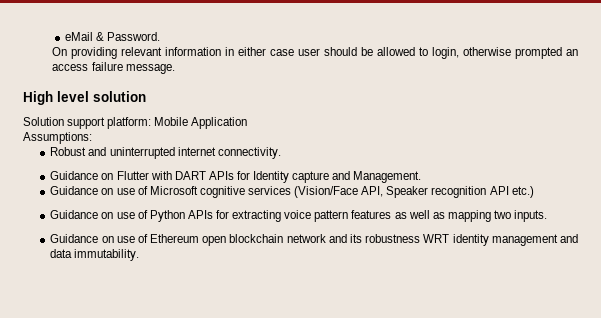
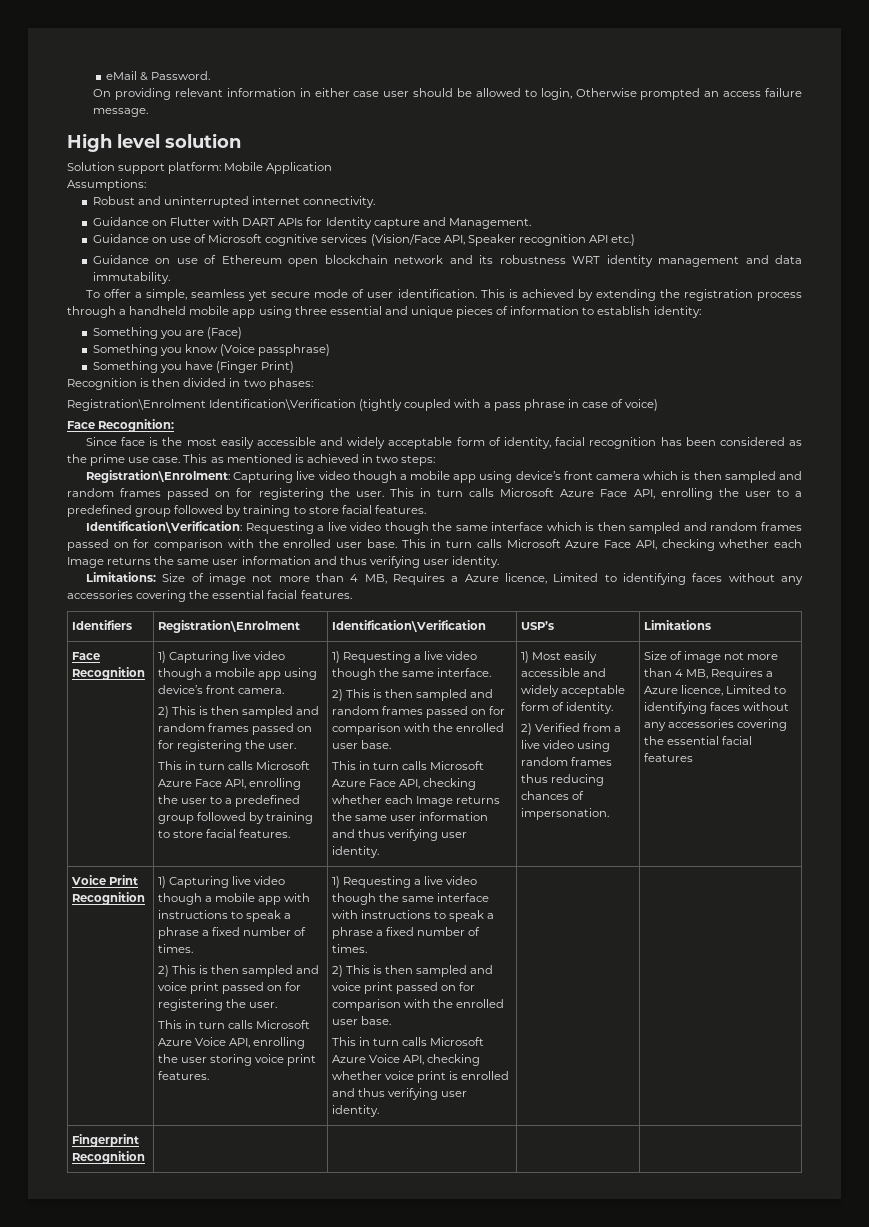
- On providing relevant information in either case user should be allowed to login, otherwise prompted an access failure message.
+ On providing relevant information in either case user should be allowed to login, Otherwise prompted an access failure message.
- Guidance on use of Python APIs for extracting voice pattern features as well as mapping two inputs.
+ To offer a simple, seamless yet secure mode of user identification. This is achieved by extending the registration process through a handheld mobile app using three essential and unique pieces of information to establish identity:
+ Something you are (Face)
+ Something you know (Voice passphrase)
+ Something you have (Finger Print)
+ Recognition is then divided in two phases:
+ Registration\Enrolment Identification\Verification (tightly coupled with a pass phrase in case of voice)
+ Face Recognition:
+ Since face is the most easily accessible and widely acceptable form of identity, facial recognition has been considered as the prime use case. This as mentioned is achieved in two steps:
+ Registration\Enrolment: Capturing live video though a mobile app using device’s front camera which is then sampled and random frames passed on for registering the user. This in turn calls Microsoft Azure Face API, enrolling the user to a predefined group followed by training to store facial features.
+ Identification\Verification: Requesting a live video though the same interface which is then sampled and random frames passed on for comparison with the enrolled user base. This in turn calls Microsoft Azure Face API, checking whether each Image returns the same user information and thus verifying user identity.
+ Limitations: Size of image not more than 4 MB, Requires a Azure licence, Limited to identifying faces without any accessories covering the essential facial features.
+ Identifiers | Registration\Enrolment | Identification\Verification | USP’s | Limitations
+ Face Recognition | 1) Capturing live video though a mobile app using device’s front camera.
+ 2) This is then sampled and random frames passed on for registering the user.
+ This in turn calls Microsoft Azure Face API, enrolling the user to a predefined group followed by training to store facial features. | 1) Requesting a live video though the same interface.
+ 2) This is then sampled and random frames passed on for comparison with the enrolled user base.
+ This in turn calls Microsoft Azure Face API, checking whether each Image returns the same user information and thus verifying user identity. | 1) Most easily accessible and widely acceptable form of identity.
+ 2) Verified from a live video using random frames thus reducing chances of impersonation. | Size of image not more than 4 MB, Requires a Azure licence, Limited to identifying faces without any accessories covering the essential facial features
+ Voice Print Recognition | 1) Capturing live video though a mobile app with instructions to speak a phrase a fixed number of times.
+ 2) This is then sampled and voice print passed on for registering the user.
+ This in turn calls Microsoft Azure Voice API, enrolling the user storing voice print features. | 1) Requesting a live video though the same interface with instructions to speak a phrase a fixed number of times.
+ 2) This is then sampled and voice print passed on for comparison with the enrolled user base.
+ This in turn calls Microsoft Azure Voice API, checking whether voice print is enrolled and thus verifying user identity. | |
+ Fingerprint Recognition | | | |

